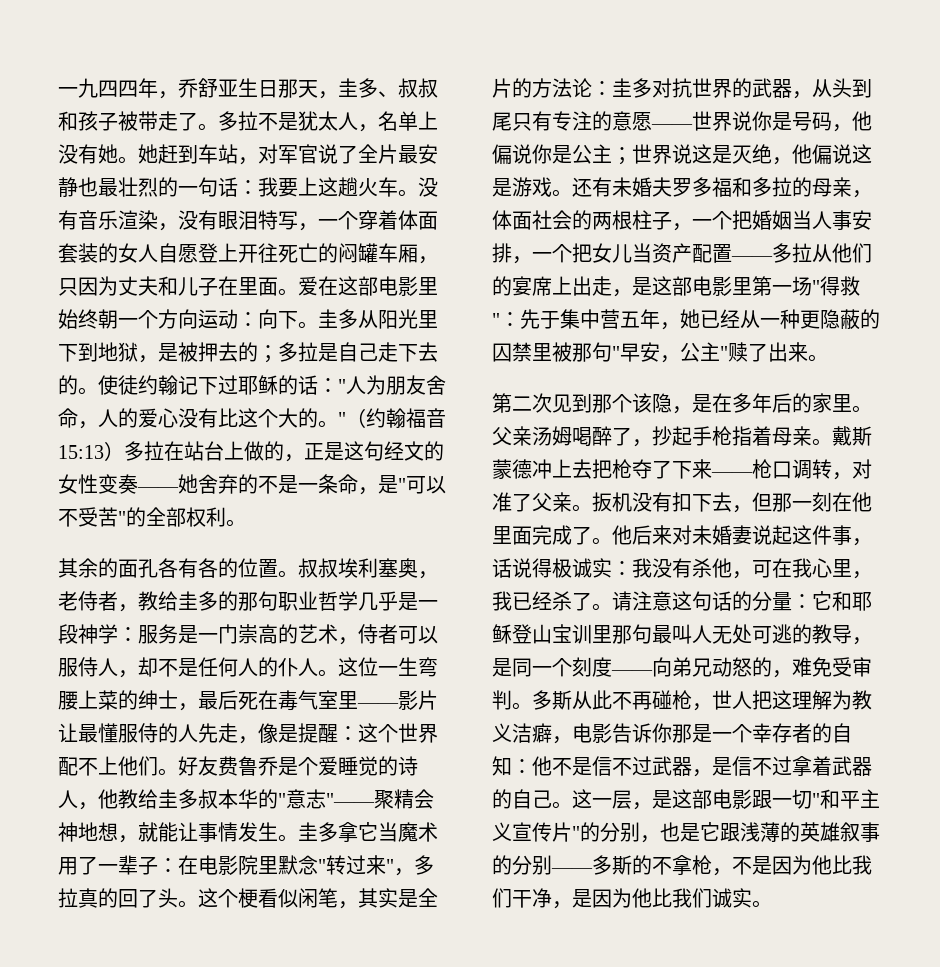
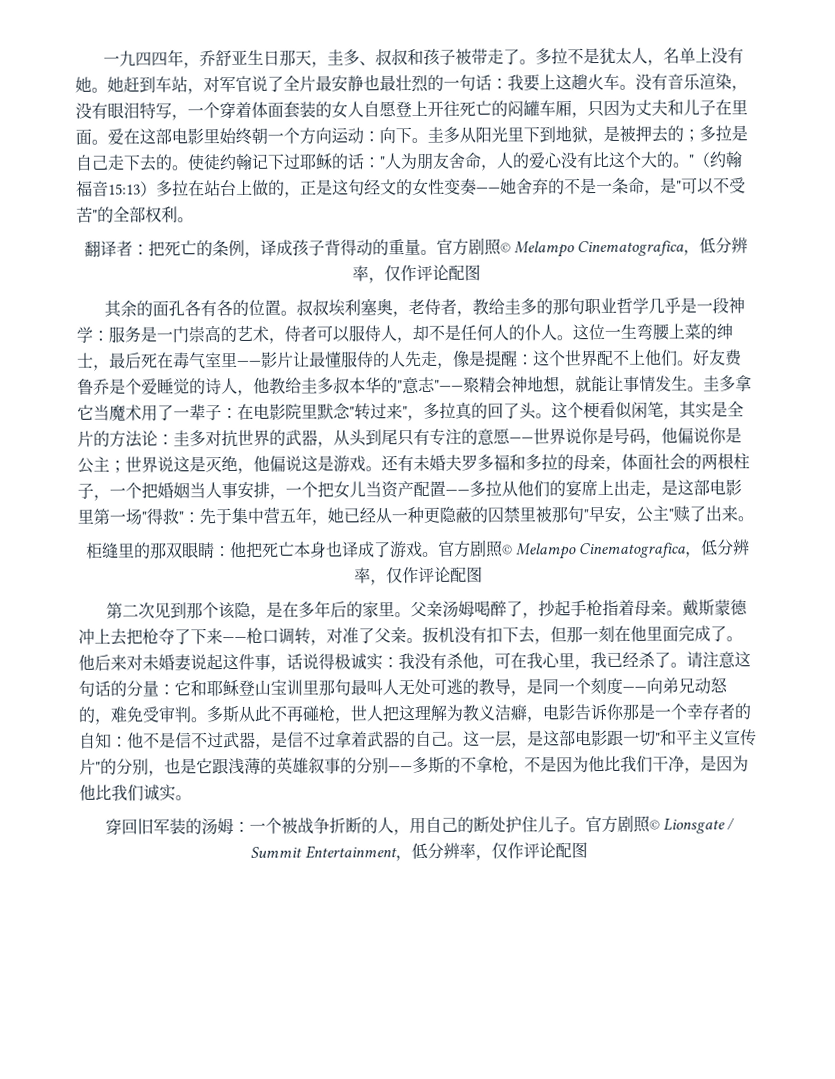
+ 翻译者：把死亡的条例，译成孩子背得动的重量。官方剧照© Melampo Cinematografica，低分辨率，仅作评论配图
+ 柜缝里的那双眼睛：他把死亡本身也译成了游戏。官方剧照© Melampo Cinematografica，低分辨率，仅作评论配图
+ 穿回旧军装的汤姆：一个被战争折断的人，用自己的断处护住儿子。官方剧照© Lionsgate / Summit Entertainment，低分辨率，仅作评论配图

